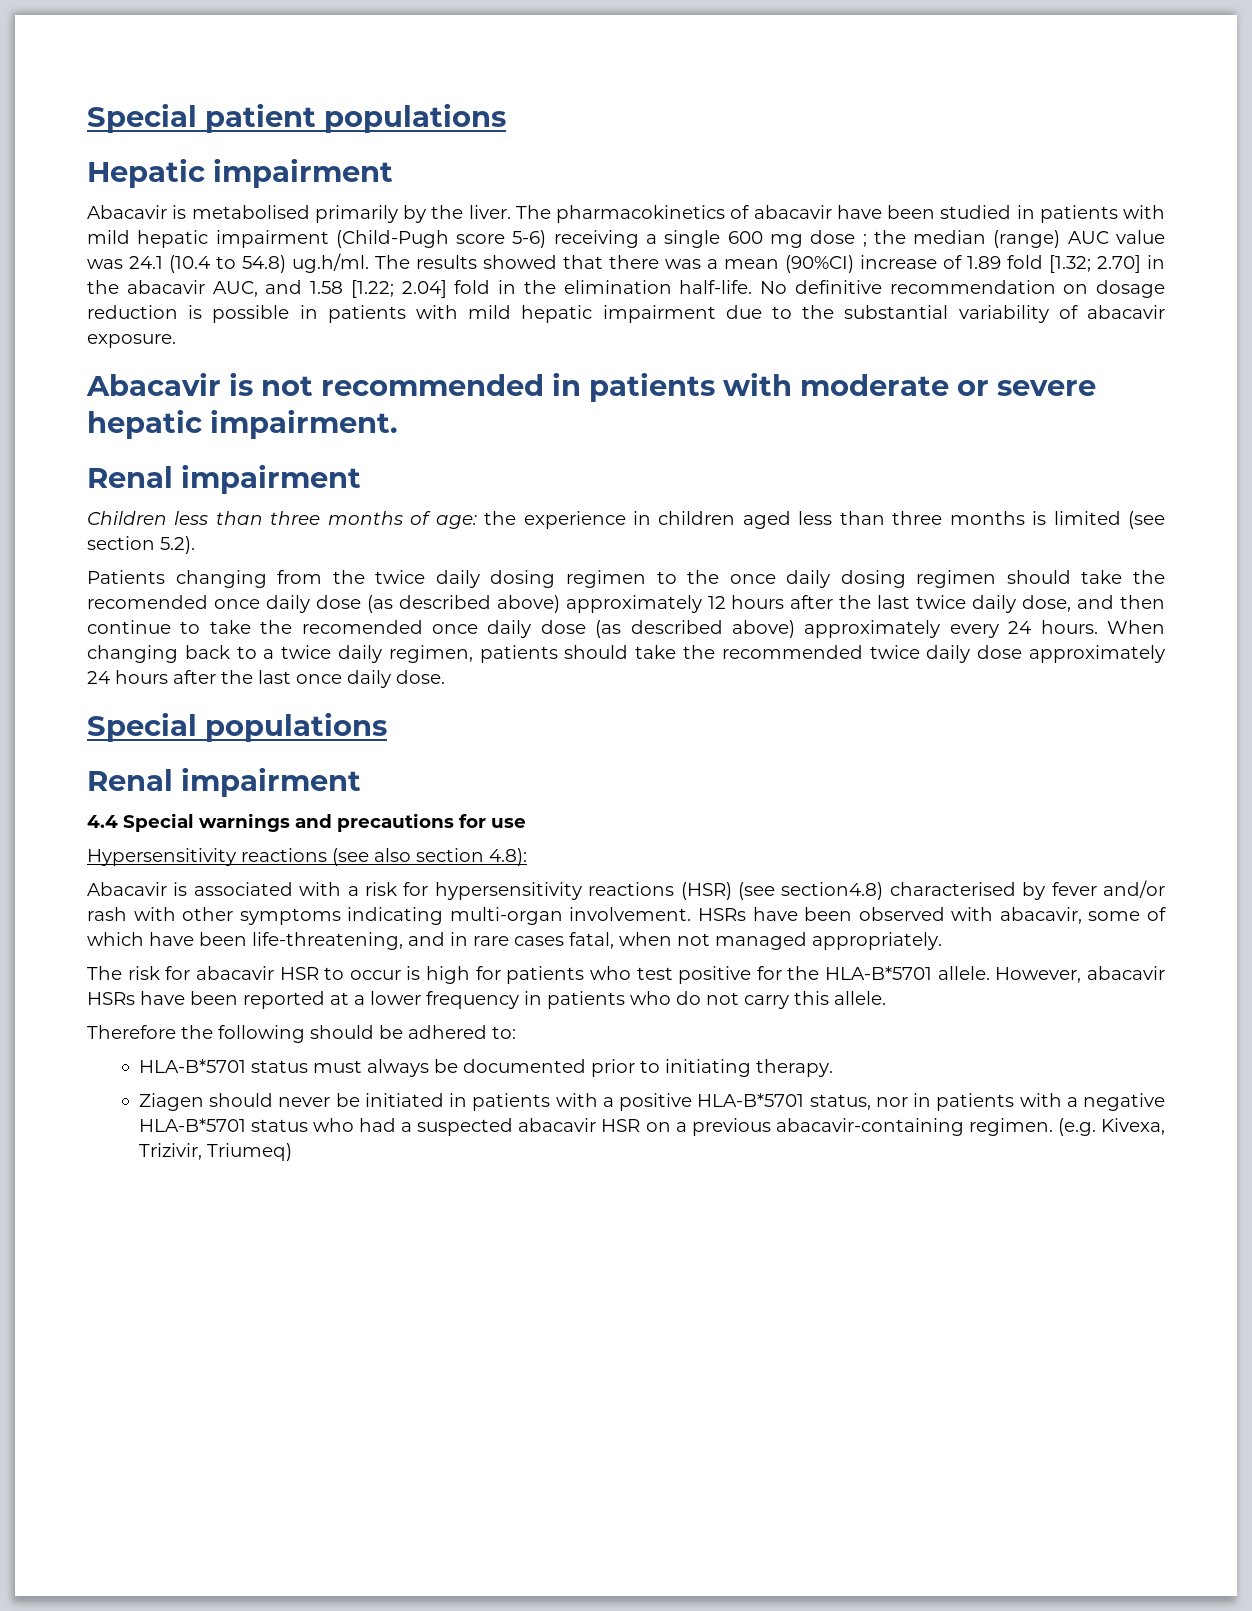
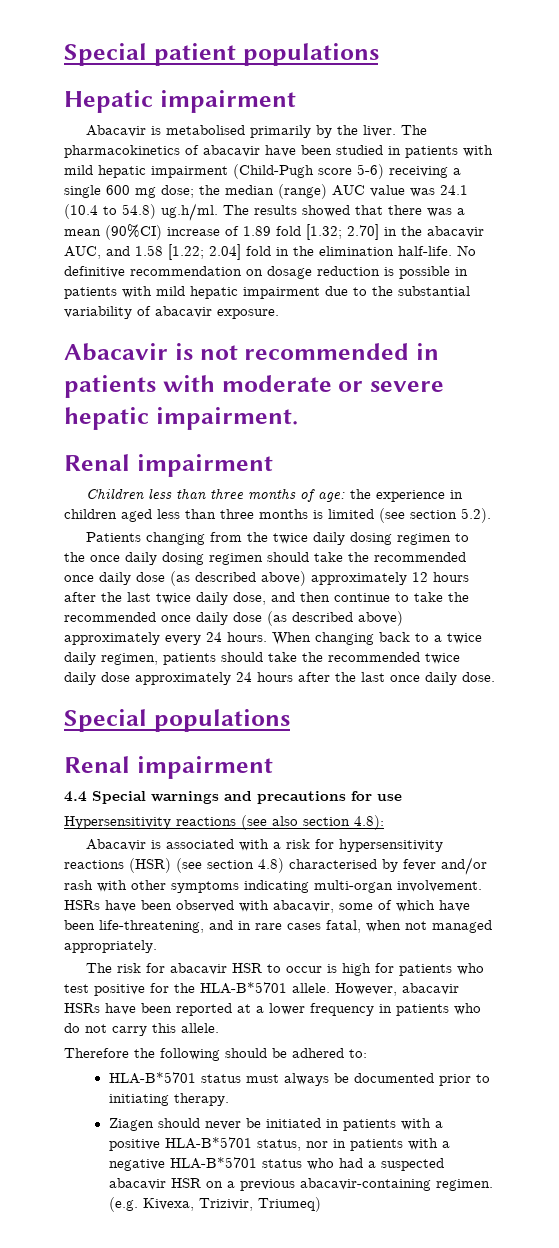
- The pharmacokinetics of abacavir have been studied in patients with mild hepatic impairment (Child-Pugh score 5-6) receiving a single 600 mg dose ; the median (range) AUC value was 24.1 (10.4 to 54.8) ug.h/ml. The results showed that there was a mean (90%CI) increase of 1.89 fold [1.32; 2.70] in the abacavir AUC, and 1.58 [1.22; 2.04] fold in the elimination half-life.
+ The pharmacokinetics of abacavir have been studied in patients with mild hepatic impairment (Child-Pugh score 5-6) receiving a single 600 mg dose; the median (range) AUC value was 24.1 (10.4 to 54.8) ug.h/ml. The results showed that there was a mean (90%CI) increase of 1.89 fold [1.32; 2.70] in the abacavir AUC, and 1.58 [1.22; 2.04] fold in the elimination half-life.
- Patients changing from the twice daily dosing regimen to the once daily dosing regimen should take the recomended once daily dose (as described above) approximately 12 hours after the last twice daily dose, and then continue to take the recomended once daily dose (as described above) approximately every 24 hours.
+ Patients changing from the twice daily dosing regimen to the once daily dosing regimen should take the recommended once daily dose (as described above) approximately 12 hours after the last twice daily dose, and then continue to take the recommended once daily dose (as described above) approximately every 24 hours.
- Abacavir is associated with a risk for hypersensitivity reactions (HSR) (see section4.8) characterised by fever and/or rash with other symptoms indicating multi-organ involvement.
+ Abacavir is associated with a risk for hypersensitivity reactions (HSR) (see section 4.8) characterised by fever and/or rash with other symptoms indicating multi-organ involvement.

